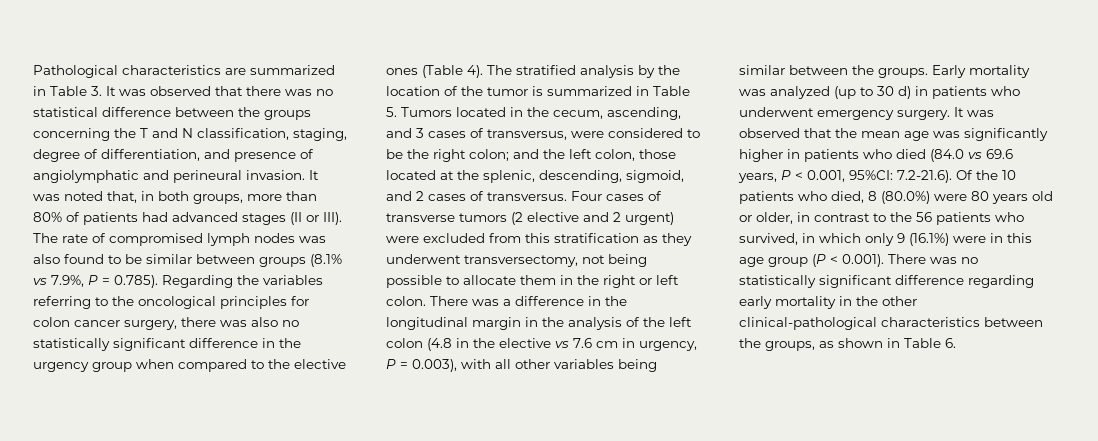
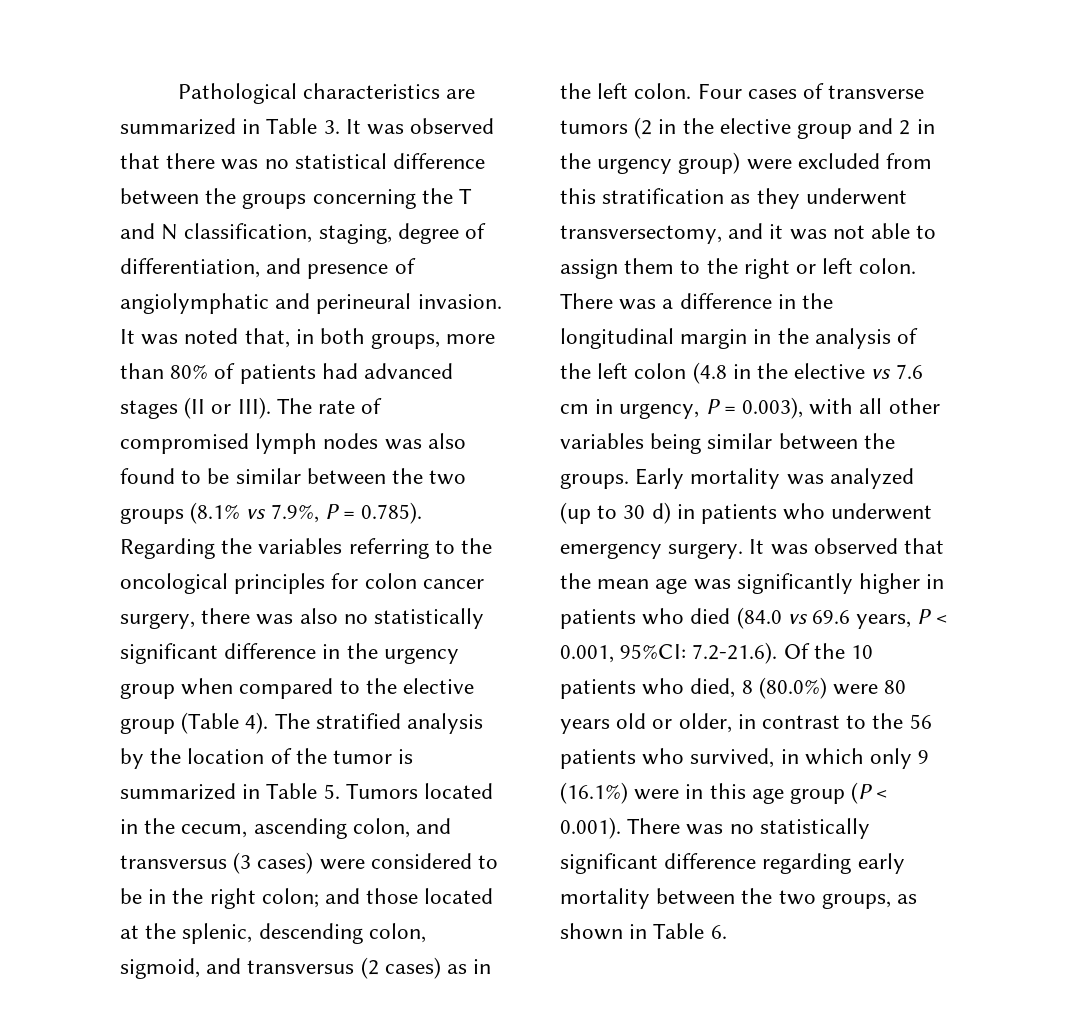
- The rate of compromised lymph nodes was also found to be similar between groups (8.1% vs 7.9%, P = 0.785). Regarding the variables referring to the oncological principles for colon cancer surgery, there was also no statistically significant difference in the urgency group when compared to the elective ones (Table 4).
+ The rate of compromised lymph nodes was also found to be similar between the two groups (8.1% vs 7.9%, P = 0.785). Regarding the variables referring to the oncological principles for colon cancer surgery, there was also no statistically significant difference in the urgency group when compared to the elective group (Table 4).
- The stratified analysis by the location of the tumor is summarized in Table 5. Tumors located in the cecum, ascending, and 3 cases of transversus, were considered to be the right colon; and the left colon, those located at the splenic, descending, sigmoid, and 2 cases of transversus.
+ The stratified analysis by the location of the tumor is summarized in Table 5. Tumors located in the cecum, ascending colon, and transversus (3 cases) were considered to be in the right colon; and those located at the splenic, descending colon, sigmoid, and transversus (2 cases) as in the left colon.
- Four cases of transverse tumors (2 elective and 2 urgent) were excluded from this stratification as they underwent transversectomy, not being possible to allocate them in the right or left colon.
+ Four cases of transverse tumors (2 in the elective group and 2 in the urgency group) were excluded from this stratification as they underwent transversectomy, and it was not able to assign them to the right or left colon.
- 7.2-21.6). Of the 10 patients who died, 8 (80.0%) were 80 years old or older, in contrast to the 56 patients who survived, in which only 9 (16.1%) were in this age group (P < 0.001). There was no statistically significant difference regarding early mortality in the other clinical-pathological characteristics between the groups, as shown in Table 6.
+ 7.2-21.6). Of the 10 patients who died, 8 (80.0%) were 80 years old or older, in contrast to the 56 patients who survived, in which only 9 (16.1%) were in this age group (P < 0.001). There was no statistically significant difference regarding early mortality between the two groups, as shown in Table 6.

